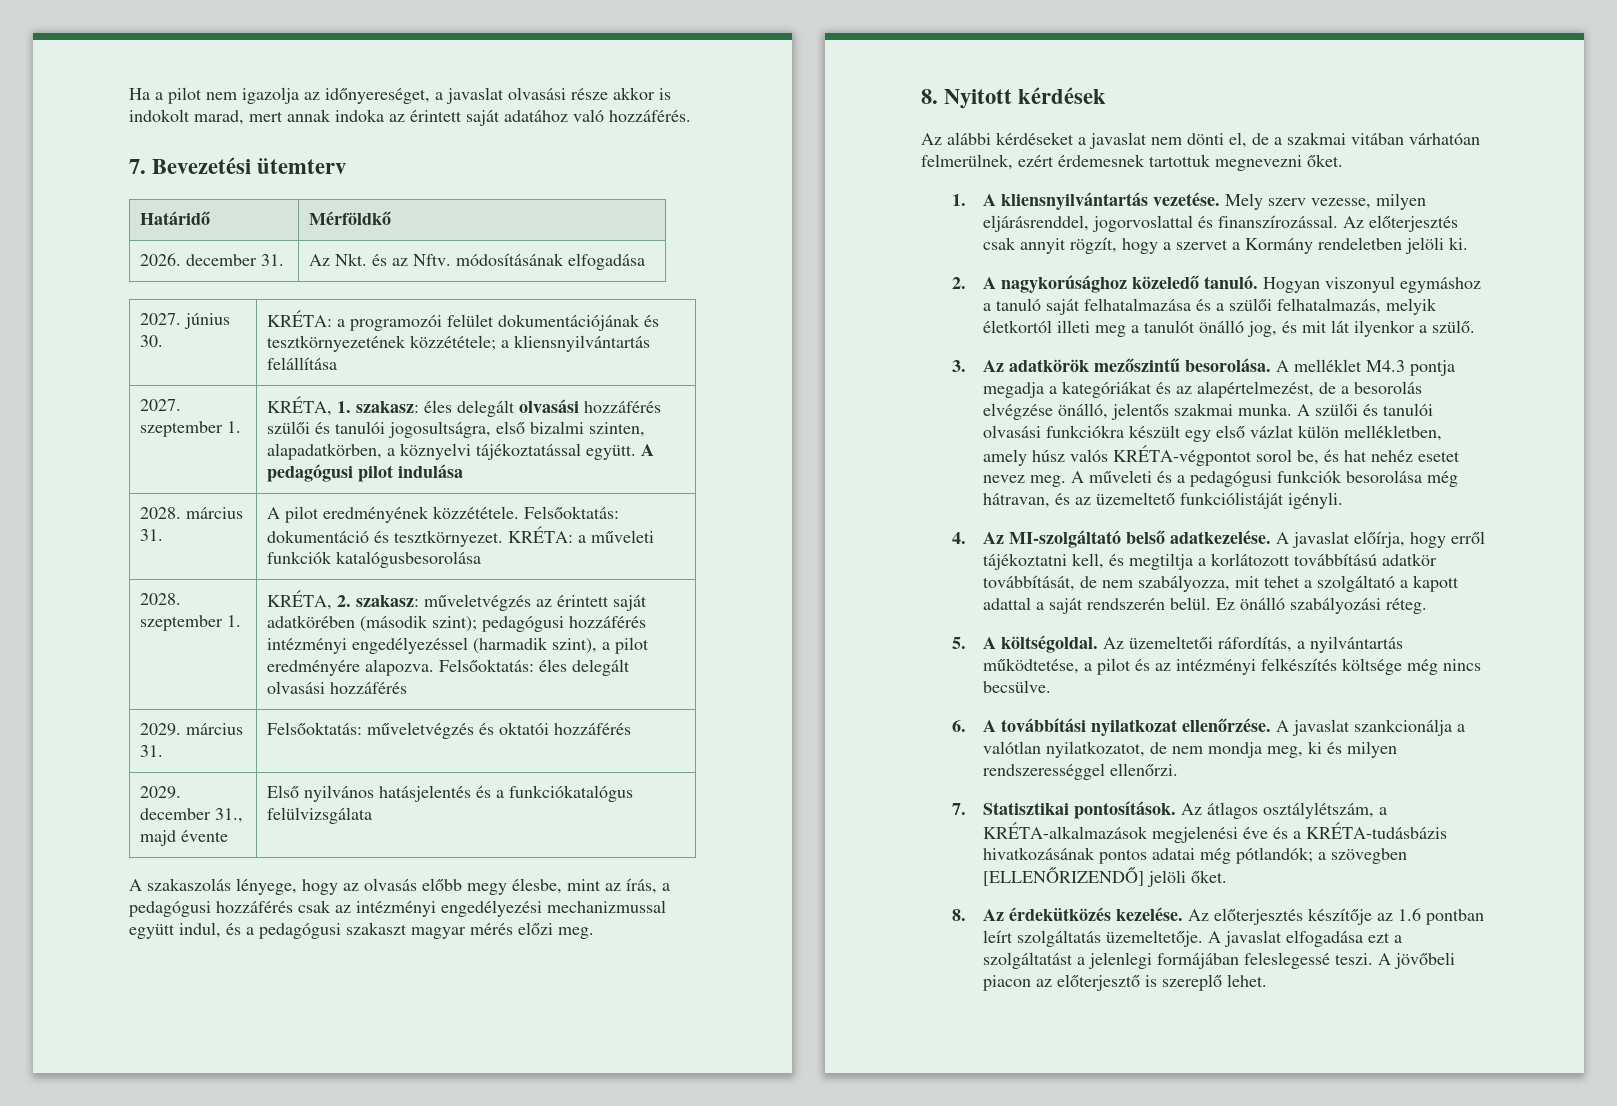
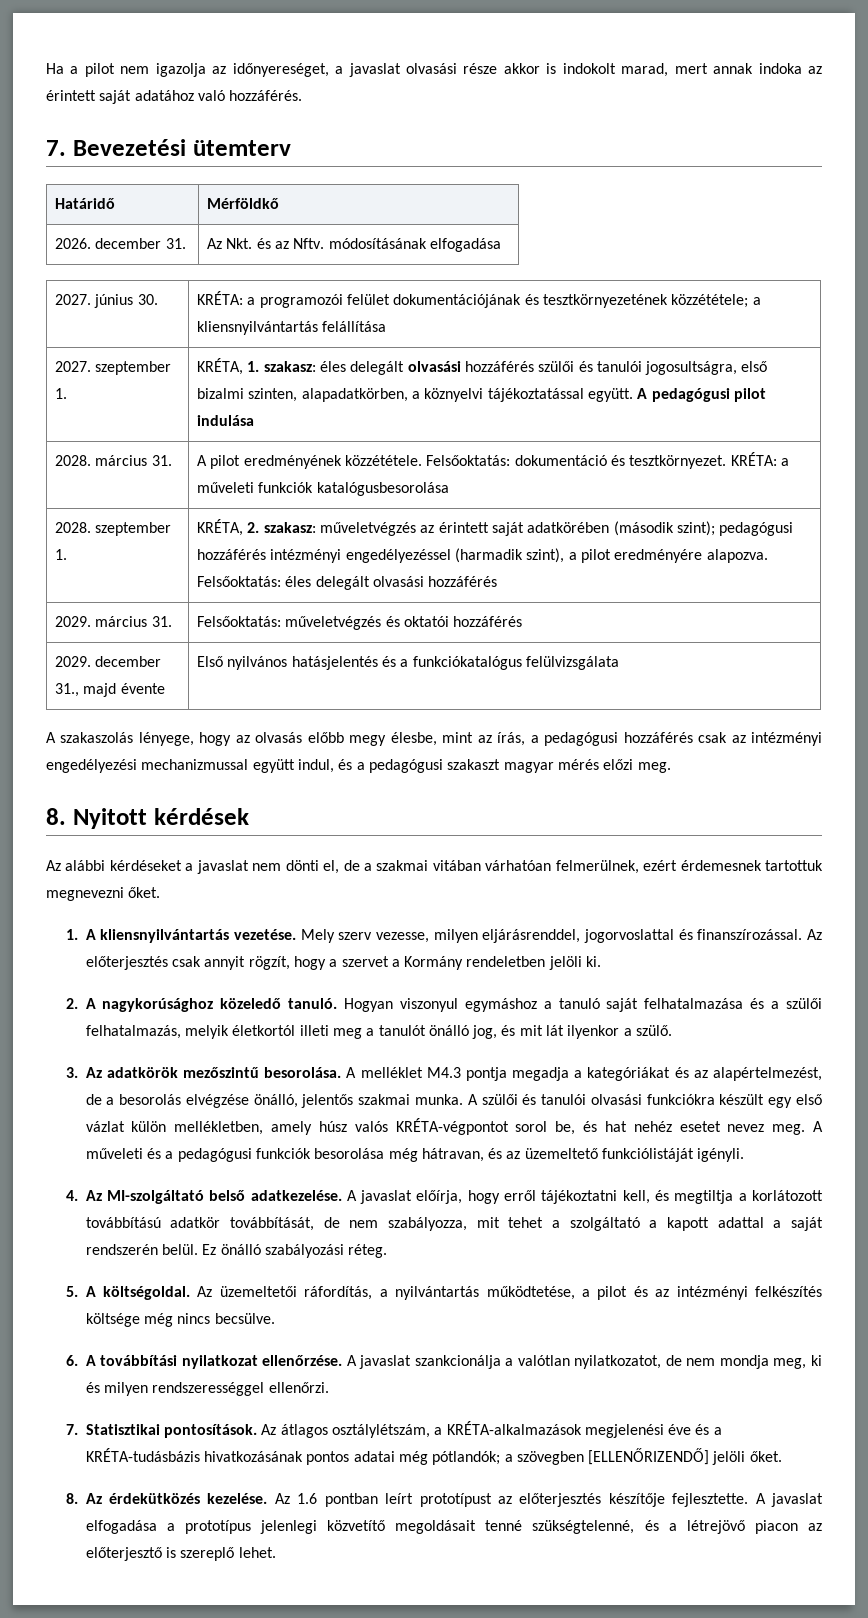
- Az előterjesztés készítője az 1.6 pontban leírt szolgáltatás üzemeltetője. A javaslat elfogadása ezt a szolgáltatást a jelenlegi formájában feleslegessé teszi. A jövőbeli piacon az előterjesztő is szereplő lehet.
+ Az 1.6 pontban leírt prototípust az előterjesztés készítője fejlesztette. A javaslat elfogadása a prototípus jelenlegi közvetítő megoldásait tenné szükségtelenné, és a létrejövő piacon az előterjesztő is szereplő lehet.

